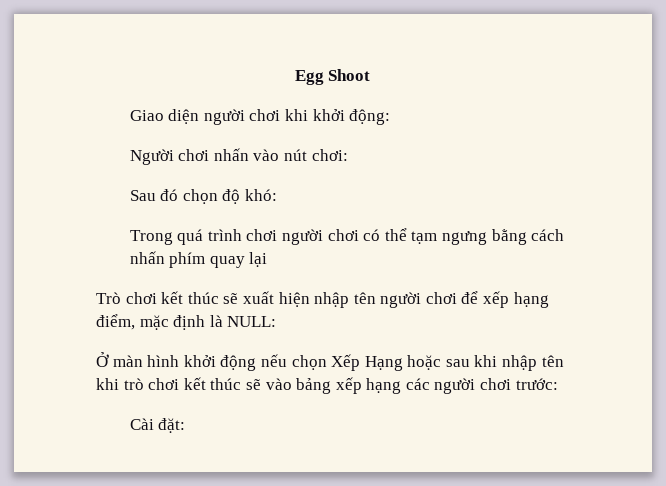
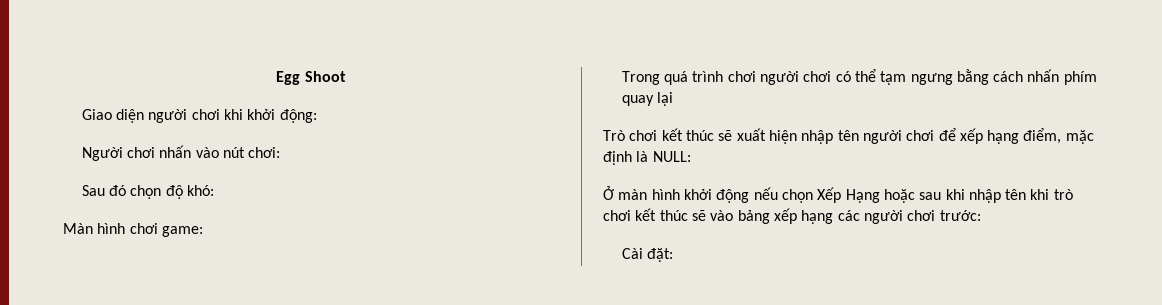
+ Màn hình chơi game:

